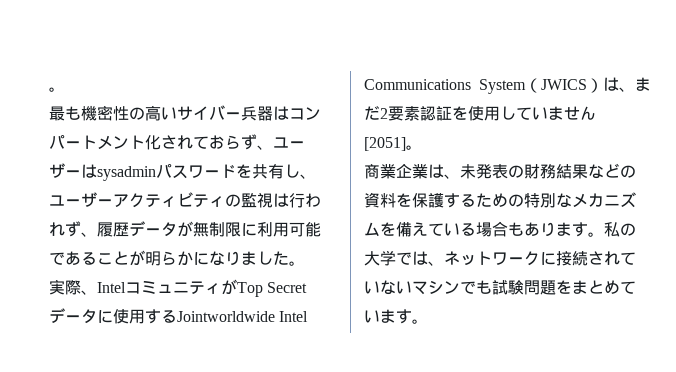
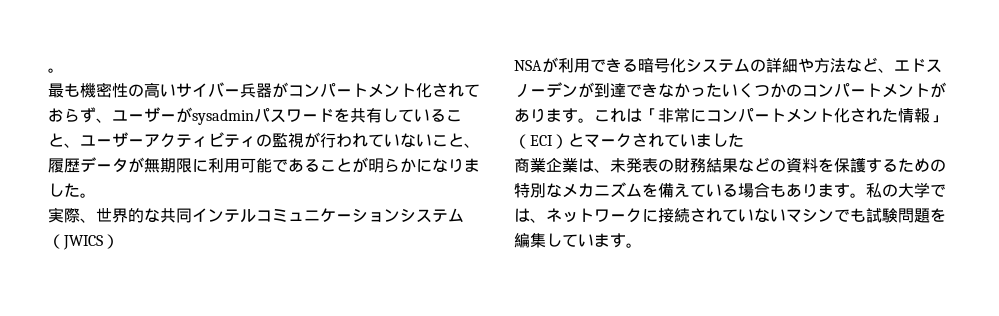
- 最も機密性の高いサイバー兵器はコンパートメント化されておらず、ユーザーはsysadminパスワードを共有し、ユーザーアクティビティの監視は行われず、履歴データが無制限に利用可能であることが明らかになりました。
+ 最も機密性の高いサイバー兵器がコンパートメント化されておらず、ユーザーがsysadminパスワードを共有していること、ユーザーアクティビティの監視が行われていないこと、履歴データが無期限に利用可能であることが明らかになりました。
- 実際、IntelコミュニティがTop Secretデータに使用するJointworldwide Intel Communications System（JWICS）は、まだ2要素認証を使用していません[2051]。
+ 実際、世界的な共同インテルコミュニケーションシステム（JWICS）
+ NSAが利用できる暗号化システムの詳細や方法など、エドスノーデンが到達できなかったいくつかのコンパートメントがあります。これは「非常にコンパートメント化された情報」（ECI）とマークされていました
- 私の大学では、ネットワークに接続されていないマシンでも試験問題をまとめています。
+ 私の大学では、ネットワークに接続されていないマシンでも試験問題を編集しています。

